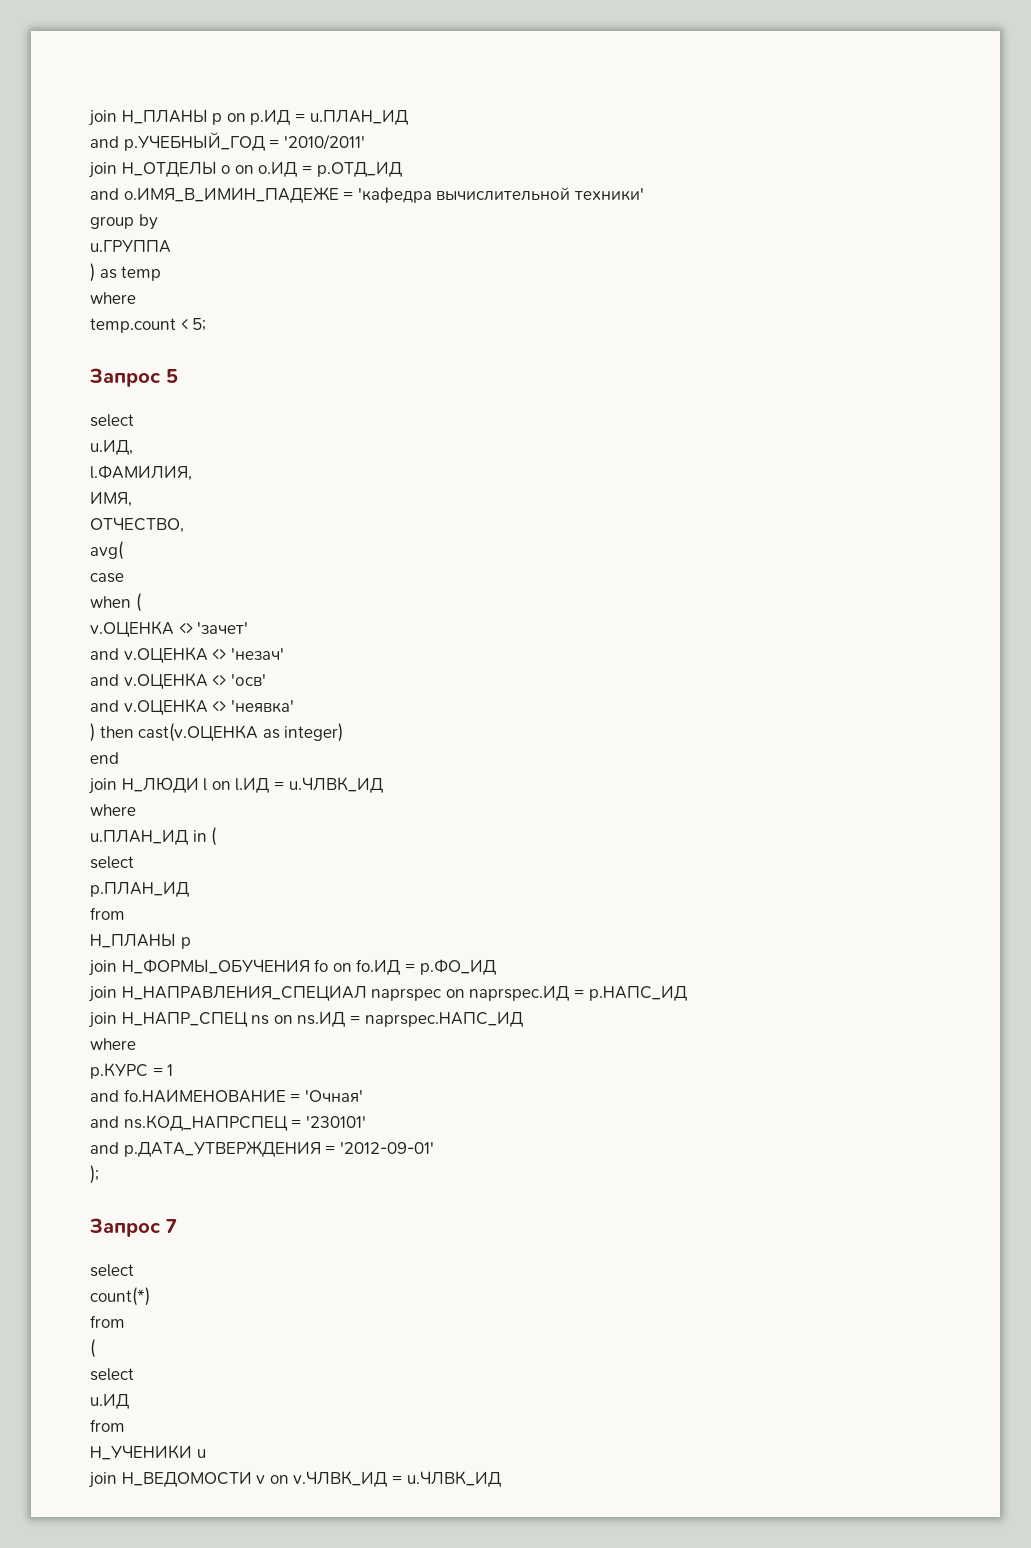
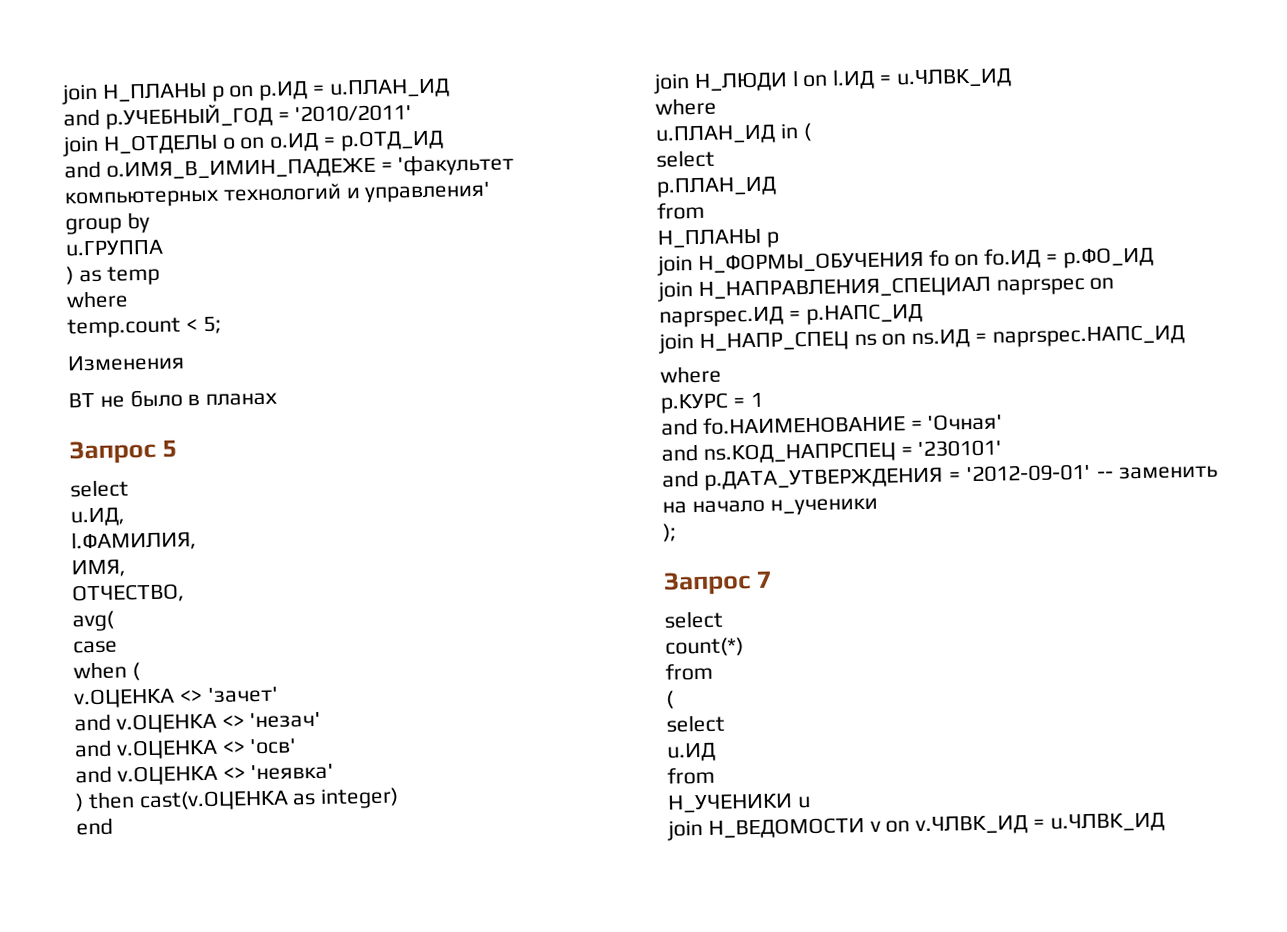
- and o.ИМЯ_В_ИМИН_ПАДЕЖЕ = 'кафедра вычислительной техники'
+ and o.ИМЯ_В_ИМИН_ПАДЕЖЕ = 'факультет компьютерных технологий и управления'
+ Изменения
+ ВТ не было в планах
- and p.ДАТА_УТВЕРЖДЕНИЯ = '2012-09-01'
+ and p.ДАТА_УТВЕРЖДЕНИЯ = '2012-09-01' -- заменить на начало н_ученики

